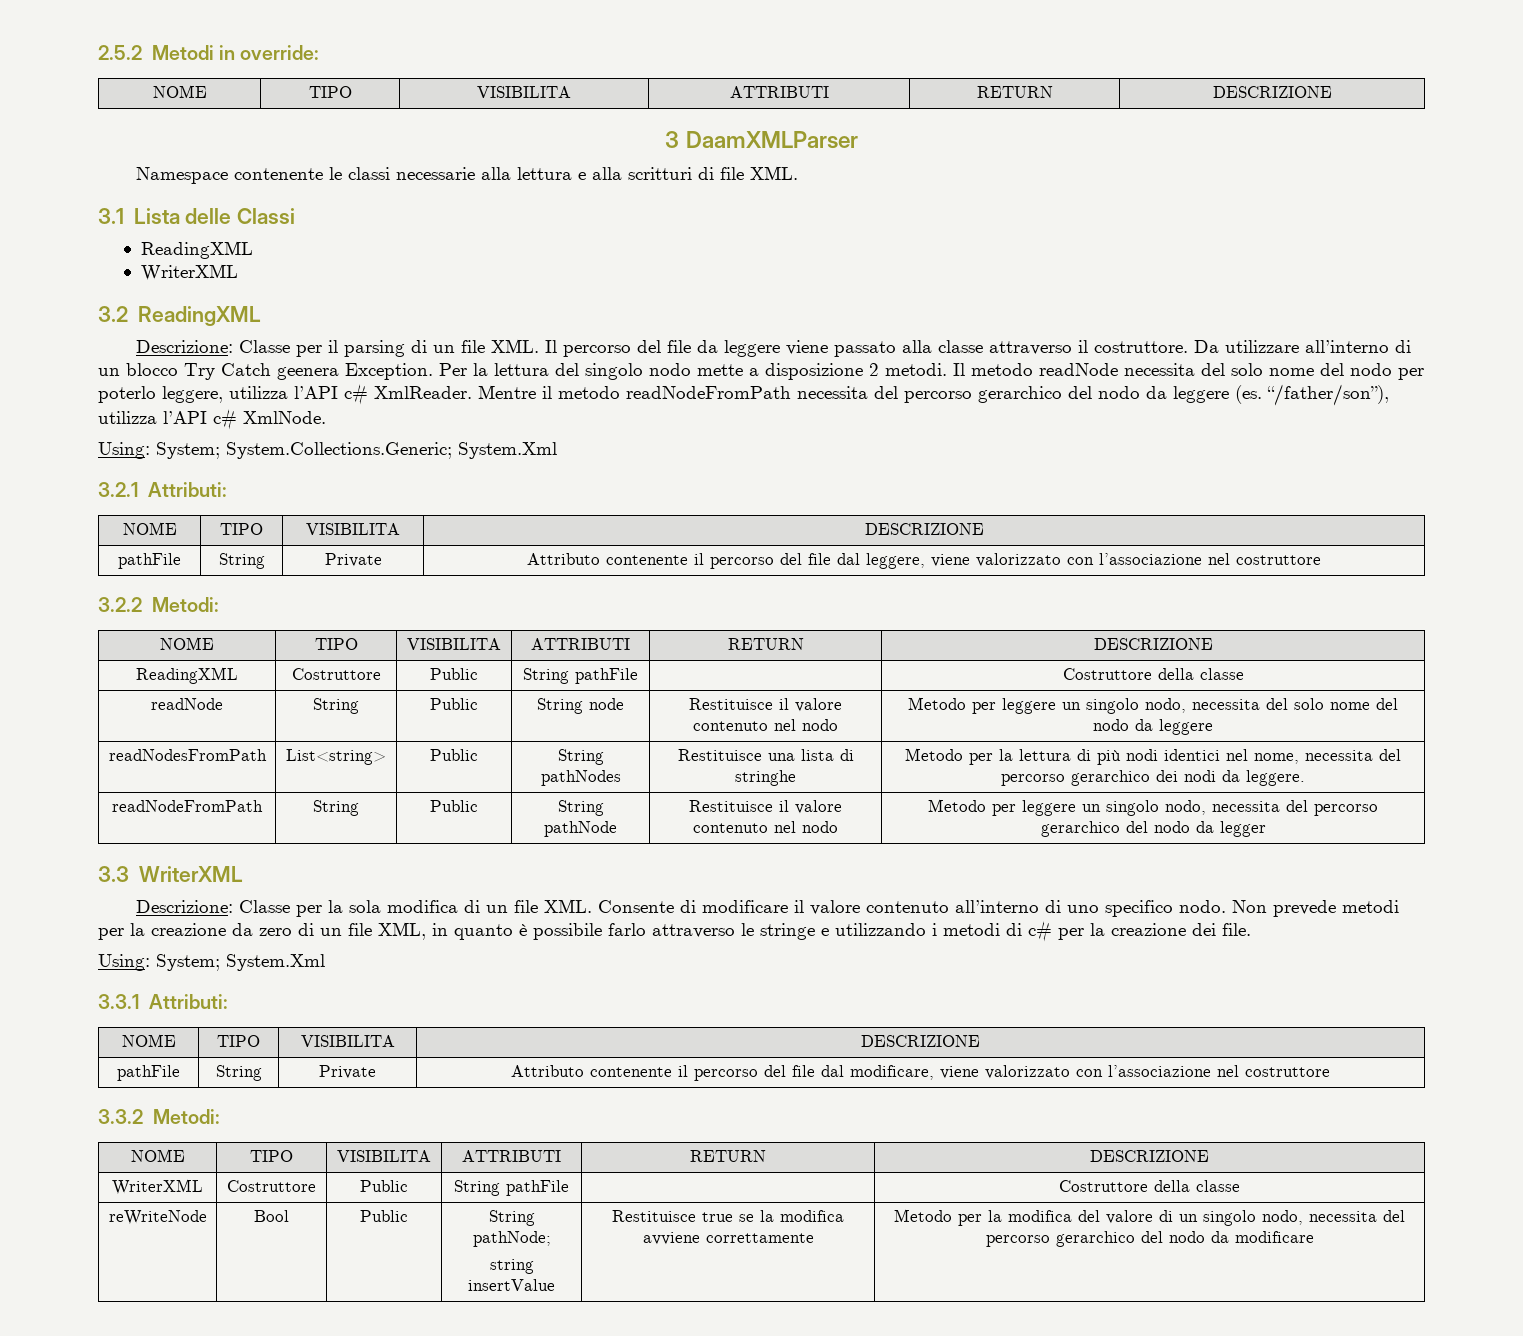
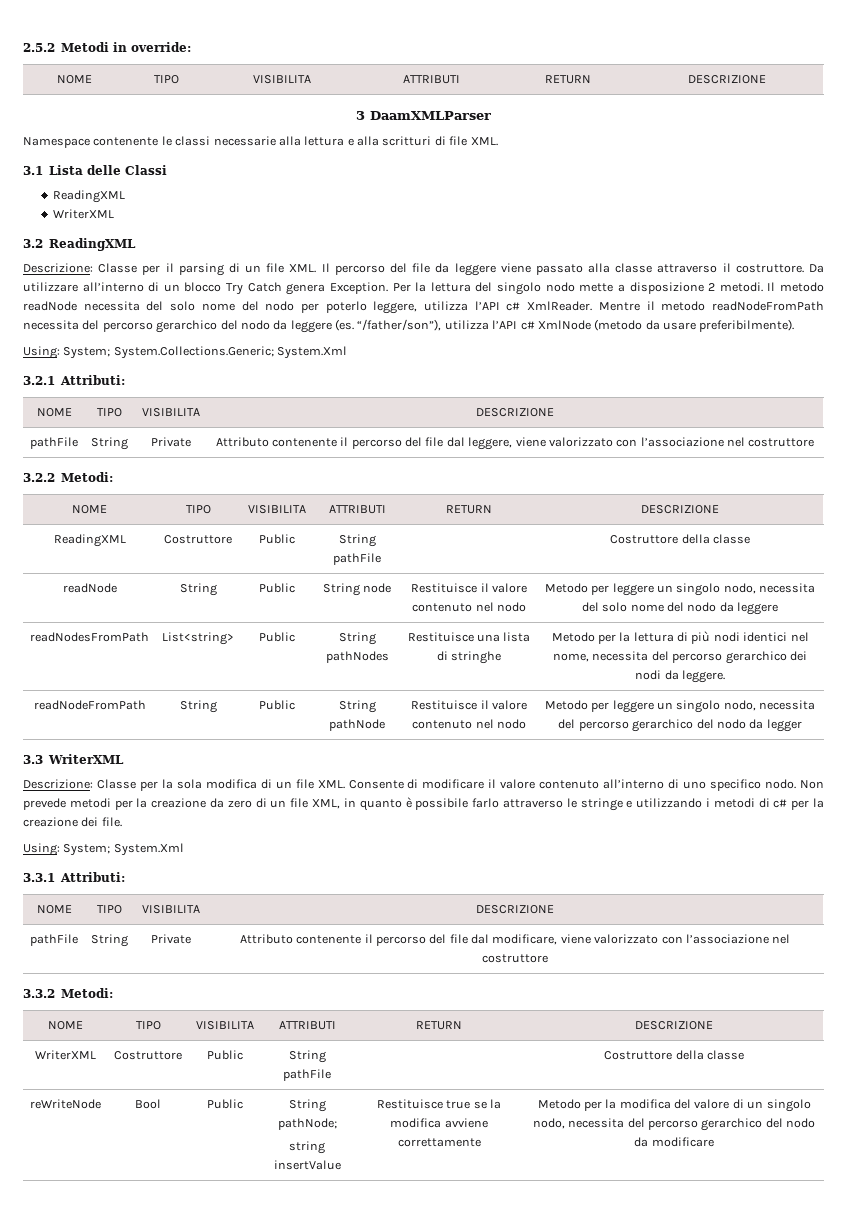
- Da utilizzare all’interno di un blocco Try Catch geenera Exception.
+ Da utilizzare all’interno di un blocco Try Catch genera Exception.
- “/father/son”), utilizza l’API c# XmlNode.
+ “/father/son”), utilizza l’API c# XmlNode (metodo da usare preferibilmente).

